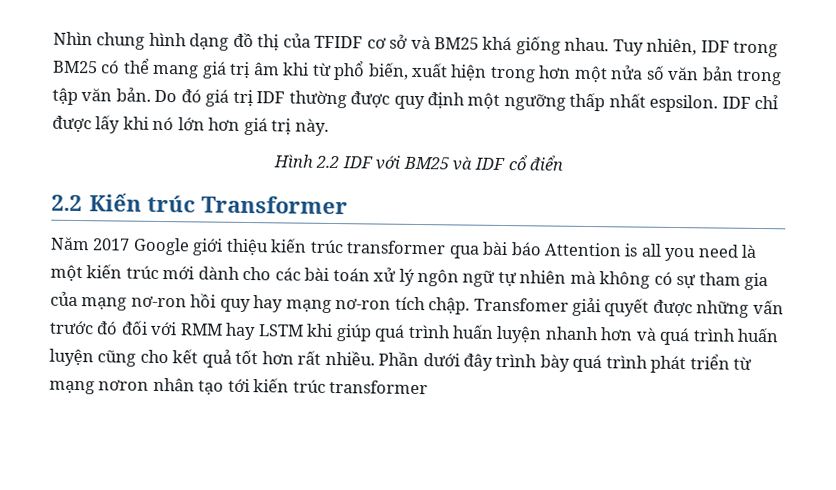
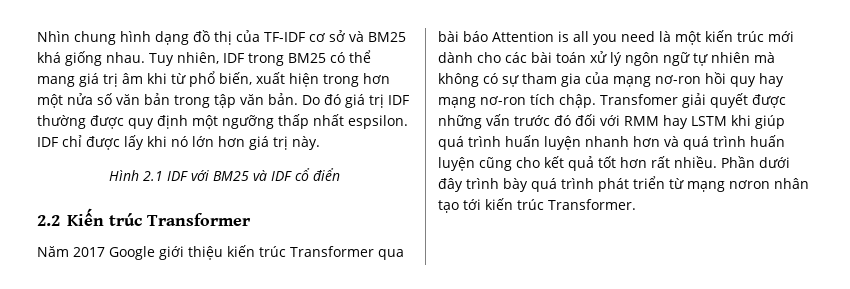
- Nhìn chung hình dạng đồ thị của TFIDF cơ sở và BM25 khá giống nhau.
+ Nhìn chung hình dạng đồ thị của TF-IDF cơ sở và BM25 khá giống nhau.
- Hình 2.2 IDF với BM25 và IDF cổ điển
+ Hình 2.1 IDF với BM25 và IDF cổ điển
- Năm 2017 Google giới thiệu kiến trúc transformer qua bài báo Attention is all you need là một kiến trúc mới dành cho các bài toán xử lý ngôn ngữ tự nhiên mà không có sự tham gia của mạng nơ-ron hồi quy hay mạng nơ-ron tích chập.
+ Năm 2017 Google giới thiệu kiến trúc Transformer qua bài báo Attention is all you need là một kiến trúc mới dành cho các bài toán xử lý ngôn ngữ tự nhiên mà không có sự tham gia của mạng nơ-ron hồi quy hay mạng nơ-ron tích chập.
- Phần dưới đây trình bày quá trình phát triển từ mạng nơron nhân tạo tới kiến trúc transformer
+ Phần dưới đây trình bày quá trình phát triển từ mạng nơron nhân tạo tới kiến trúc Transformer.

